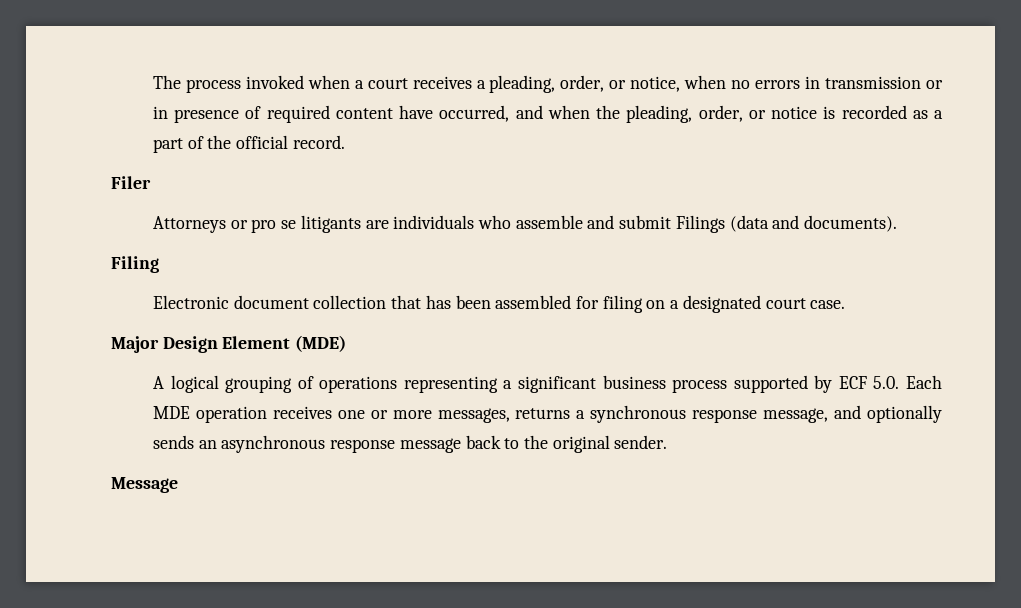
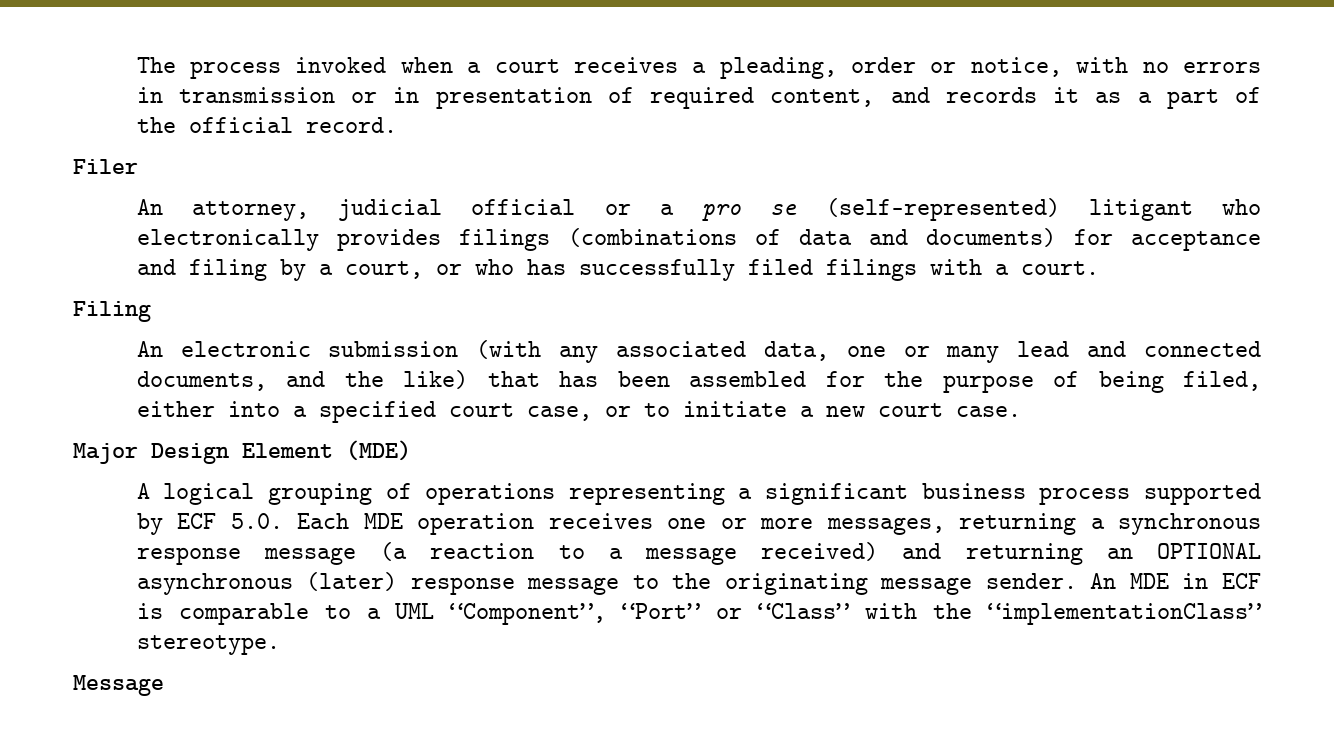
- The process invoked when a court receives a pleading, order, or notice, when no errors in transmission or in presence of required content have occurred, and when the pleading, order, or notice is recorded as a part of the official record.
+ The process invoked when a court receives a pleading, order or notice, with no errors in transmission or in presentation of required content, and records it as a part of the official record.
- Attorneys or pro se litigants are individuals who assemble and submit Filings (data and documents).
+ An attorney, judicial official or a pro se (self-represented) litigant who electronically provides filings (combinations of data and documents) for acceptance and filing by a court, or who has successfully filed filings with a court.
  Filing
- Electronic document collection that has been assembled for filing on a designated court case.
+ An electronic submission (with any associated data, one or many lead and connected documents, and the like) that has been assembled for the purpose of being filed, either into a specified court case, or to initiate a new court case.
- A logical grouping of operations representing a significant business process supported by ECF 5.0. Each MDE operation receives one or more messages, returns a synchronous response message, and optionally sends an asynchronous response message back to the original sender.
+ A logical grouping of operations representing a significant business process supported by ECF 5.0. Each MDE operation receives one or more messages, returning a synchronous response message (a reaction to a message received) and returning an OPTIONAL asynchronous (later) response message to the originating message sender. An MDE in ECF is comparable to a UML “Component”, “Port” or “Class” with the “implementationClass” stereotype.

